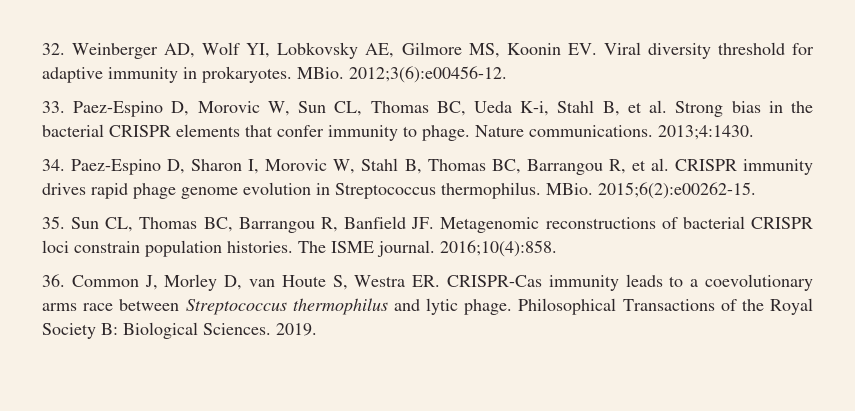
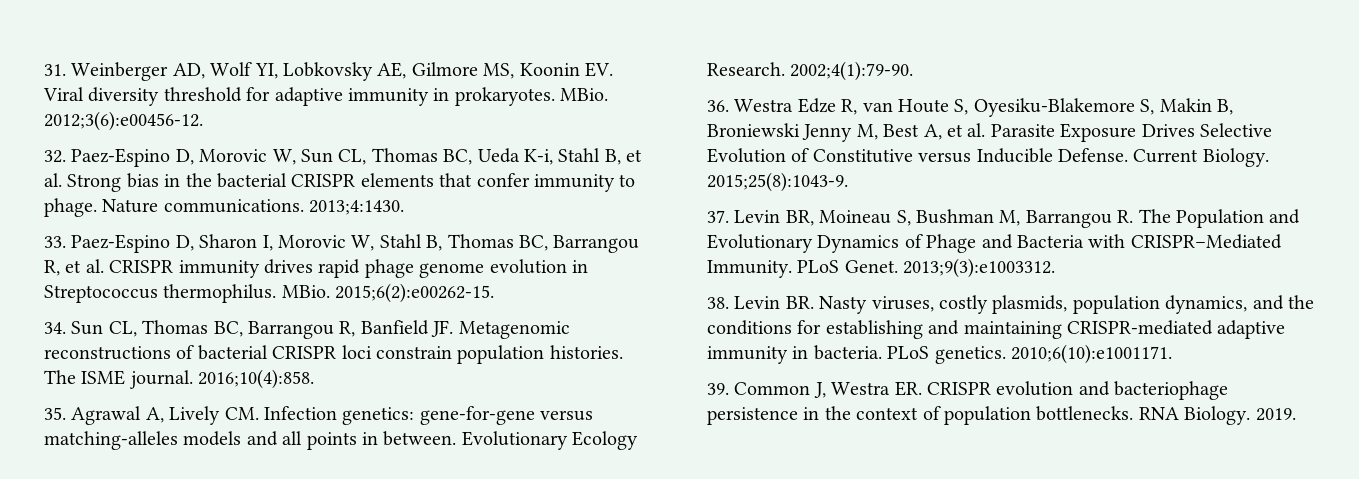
- 32. Weinberger AD, Wolf YI, Lobkovsky AE, Gilmore MS, Koonin EV. Viral diversity threshold for adaptive immunity in prokaryotes.
+ 31. Weinberger AD, Wolf YI, Lobkovsky AE, Gilmore MS, Koonin EV. Viral diversity threshold for adaptive immunity in prokaryotes.
- 33. Paez-Espino D, Morovic W, Sun CL, Thomas BC, Ueda K-i, Stahl B, et al. Strong bias in the bacterial CRISPR elements that confer immunity to phage.
+ 32. Paez-Espino D, Morovic W, Sun CL, Thomas BC, Ueda K-i, Stahl B, et al. Strong bias in the bacterial CRISPR elements that confer immunity to phage.
- 34. Paez-Espino D, Sharon I, Morovic W, Stahl B, Thomas BC, Barrangou R, et al. CRISPR immunity drives rapid phage genome evolution in Streptococcus thermophilus.
+ 33. Paez-Espino D, Sharon I, Morovic W, Stahl B, Thomas BC, Barrangou R, et al. CRISPR immunity drives rapid phage genome evolution in Streptococcus thermophilus.
- 35. Sun CL, Thomas BC, Barrangou R, Banfield JF. Metagenomic reconstructions of bacterial CRISPR loci constrain population histories.
+ 34. Sun CL, Thomas BC, Barrangou R, Banfield JF. Metagenomic reconstructions of bacterial CRISPR loci constrain population histories.
- 36. Common J, Morley D, van Houte S, Westra ER. CRISPR-Cas immunity leads to a coevolutionary arms race between Streptococcus thermophilus and lytic phage. Philosophical Transactions of the Royal Society B: Biological Sciences.
+ 35. Agrawal A, Lively CM. Infection genetics: gene-for-gene versus matching-alleles models and all points in between. Evolutionary Ecology Research. 2002;4(1):79-90.
+ 36. Westra Edze R, van Houte S, Oyesiku-Blakemore S, Makin B, Broniewski Jenny M, Best A, et al. Parasite Exposure Drives Selective Evolution of Constitutive versus Inducible Defense. Current Biology. 2015;25(8):1043-9.
+ 37. Levin BR, Moineau S, Bushman M, Barrangou R. The Population and Evolutionary Dynamics of Phage and Bacteria with CRISPR–Mediated Immunity. PLoS Genet. 2013;9(3):e1003312.
+ 38. Levin BR. Nasty viruses, costly plasmids, population dynamics, and the conditions for establishing and maintaining CRISPR-mediated adaptive immunity in bacteria. PLoS genetics. 2010;6(10):e1001171.
+ 39. Common J, Westra ER. CRISPR evolution and bacteriophage persistence in the context of population bottlenecks. RNA Biology.

